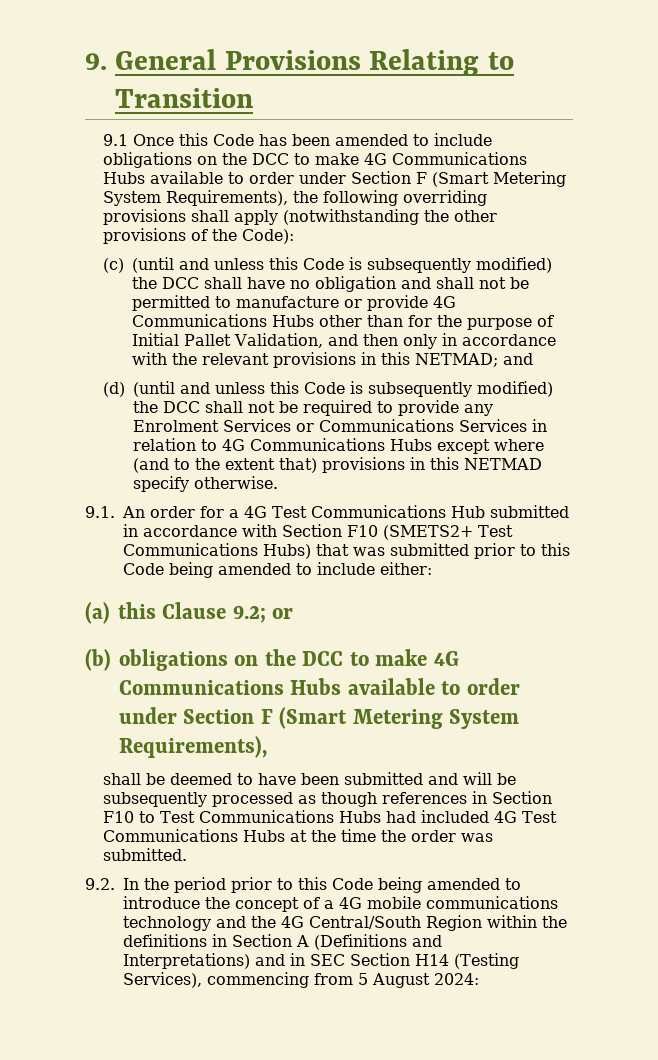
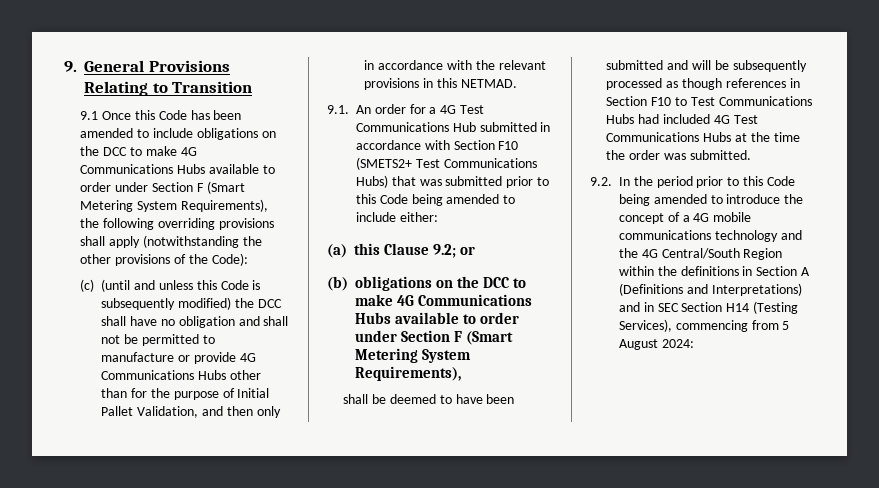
- (c) (until and unless this Code is subsequently modified) the DCC shall have no obligation and shall not be permitted to manufacture or provide 4G Communications Hubs other than for the purpose of Initial Pallet Validation, and then only in accordance with the relevant provisions in this NETMAD; and
- (d) (until and unless this Code is subsequently modified) the DCC shall not be required to provide any Enrolment Services or Communications Services in relation to 4G Communications Hubs except where (and to the extent that) provisions in this NETMAD specify otherwise.
+ (c) (until and unless this Code is subsequently modified) the DCC shall have no obligation and shall not be permitted to manufacture or provide 4G Communications Hubs other than for the purpose of Initial Pallet Validation, and then only in accordance with the relevant provisions in this NETMAD.

